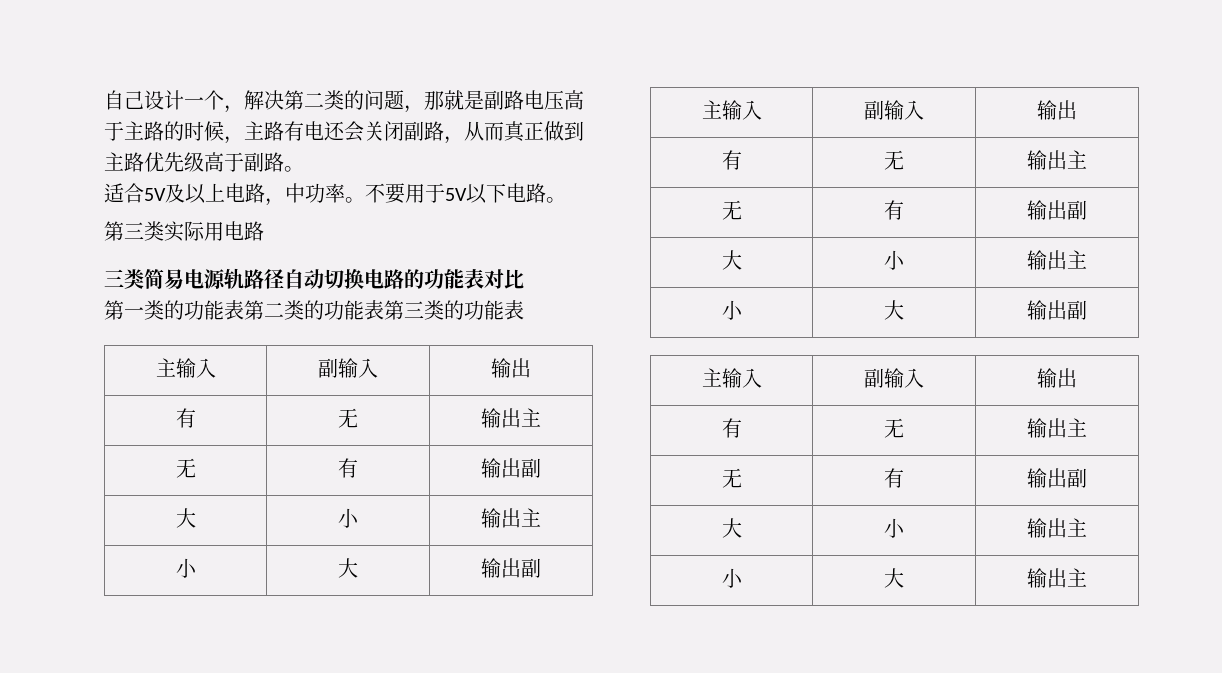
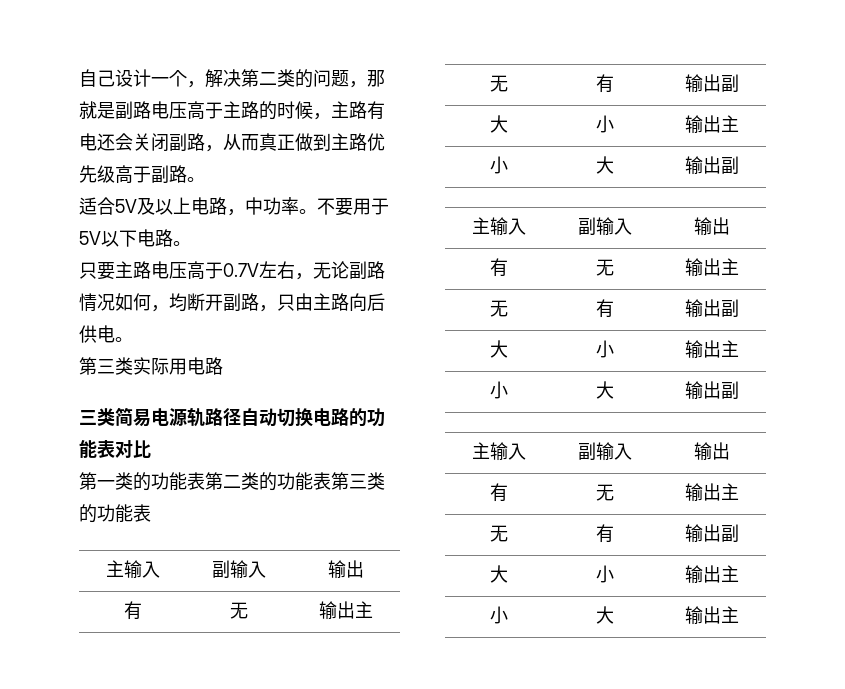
+ 只要主路电压高于0.7V左右，无论副路情况如何，均断开副路，只由主路向后供电。

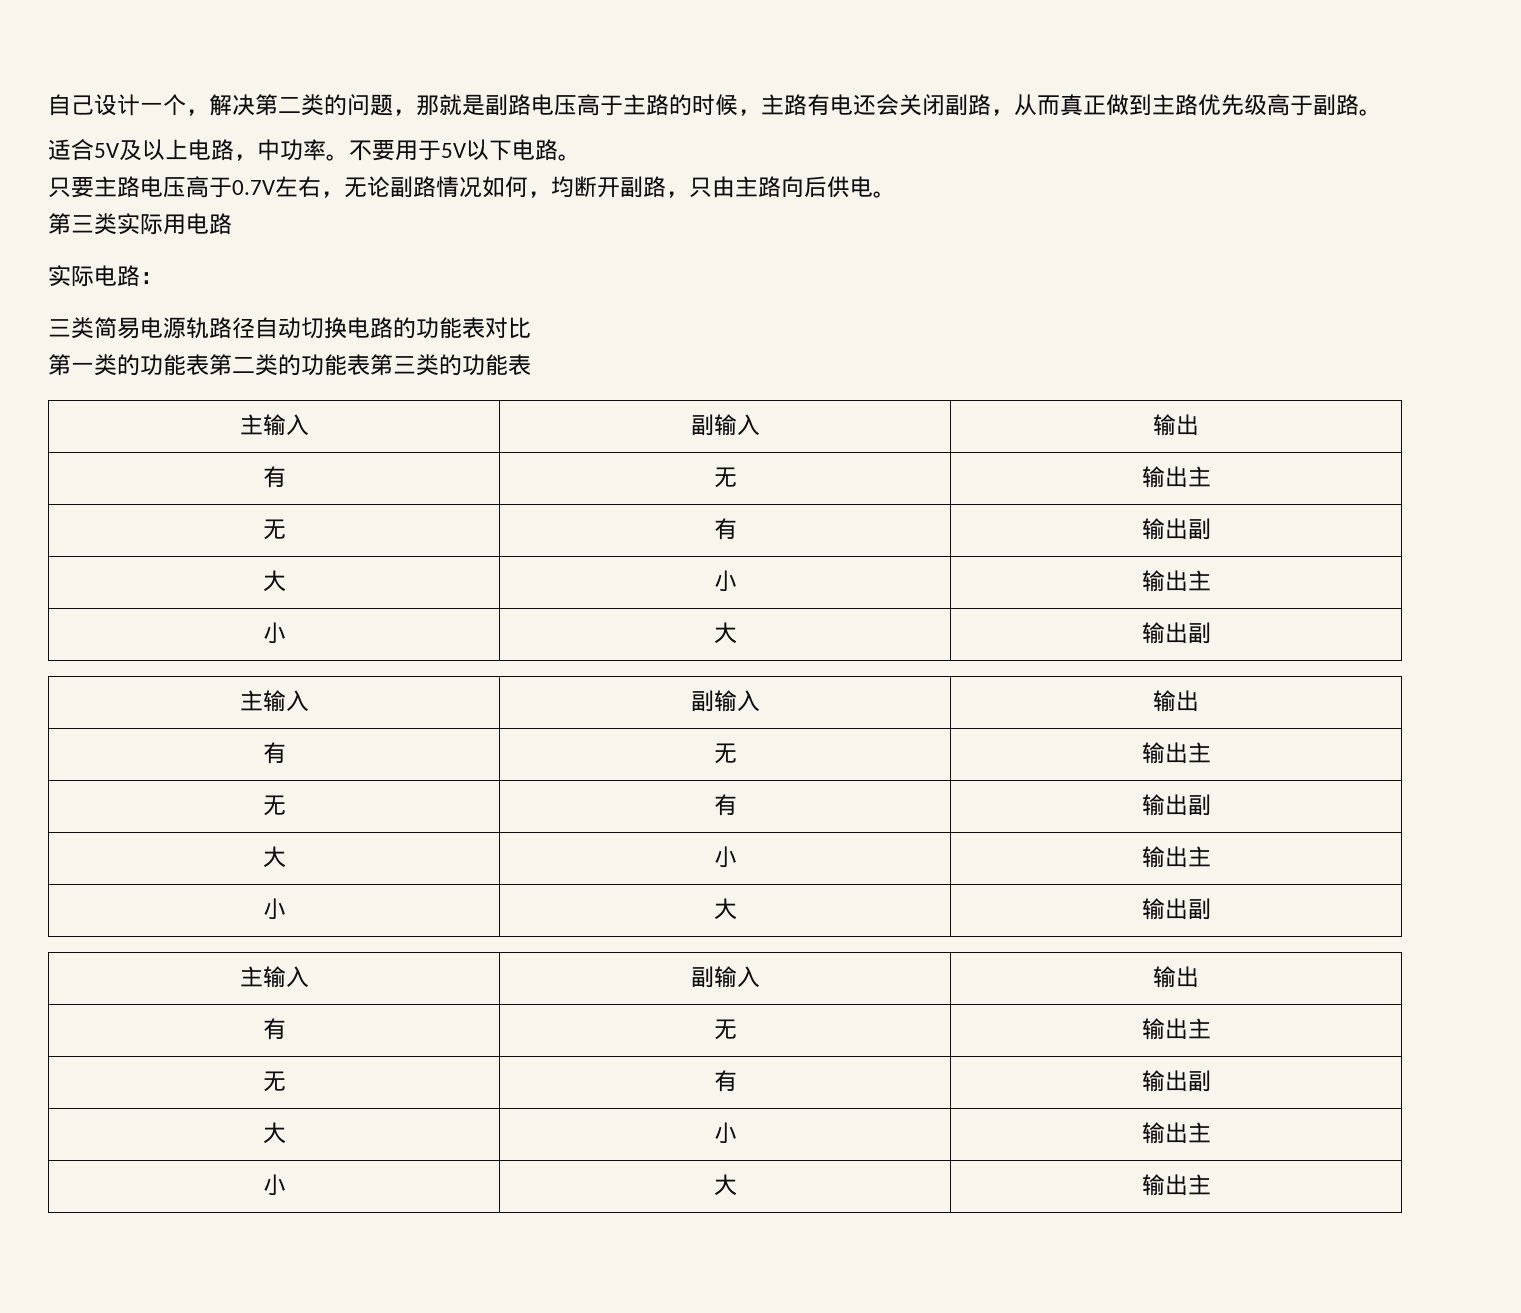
+ 实际电路：

